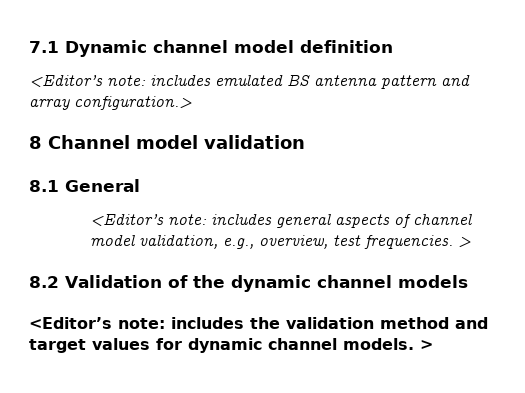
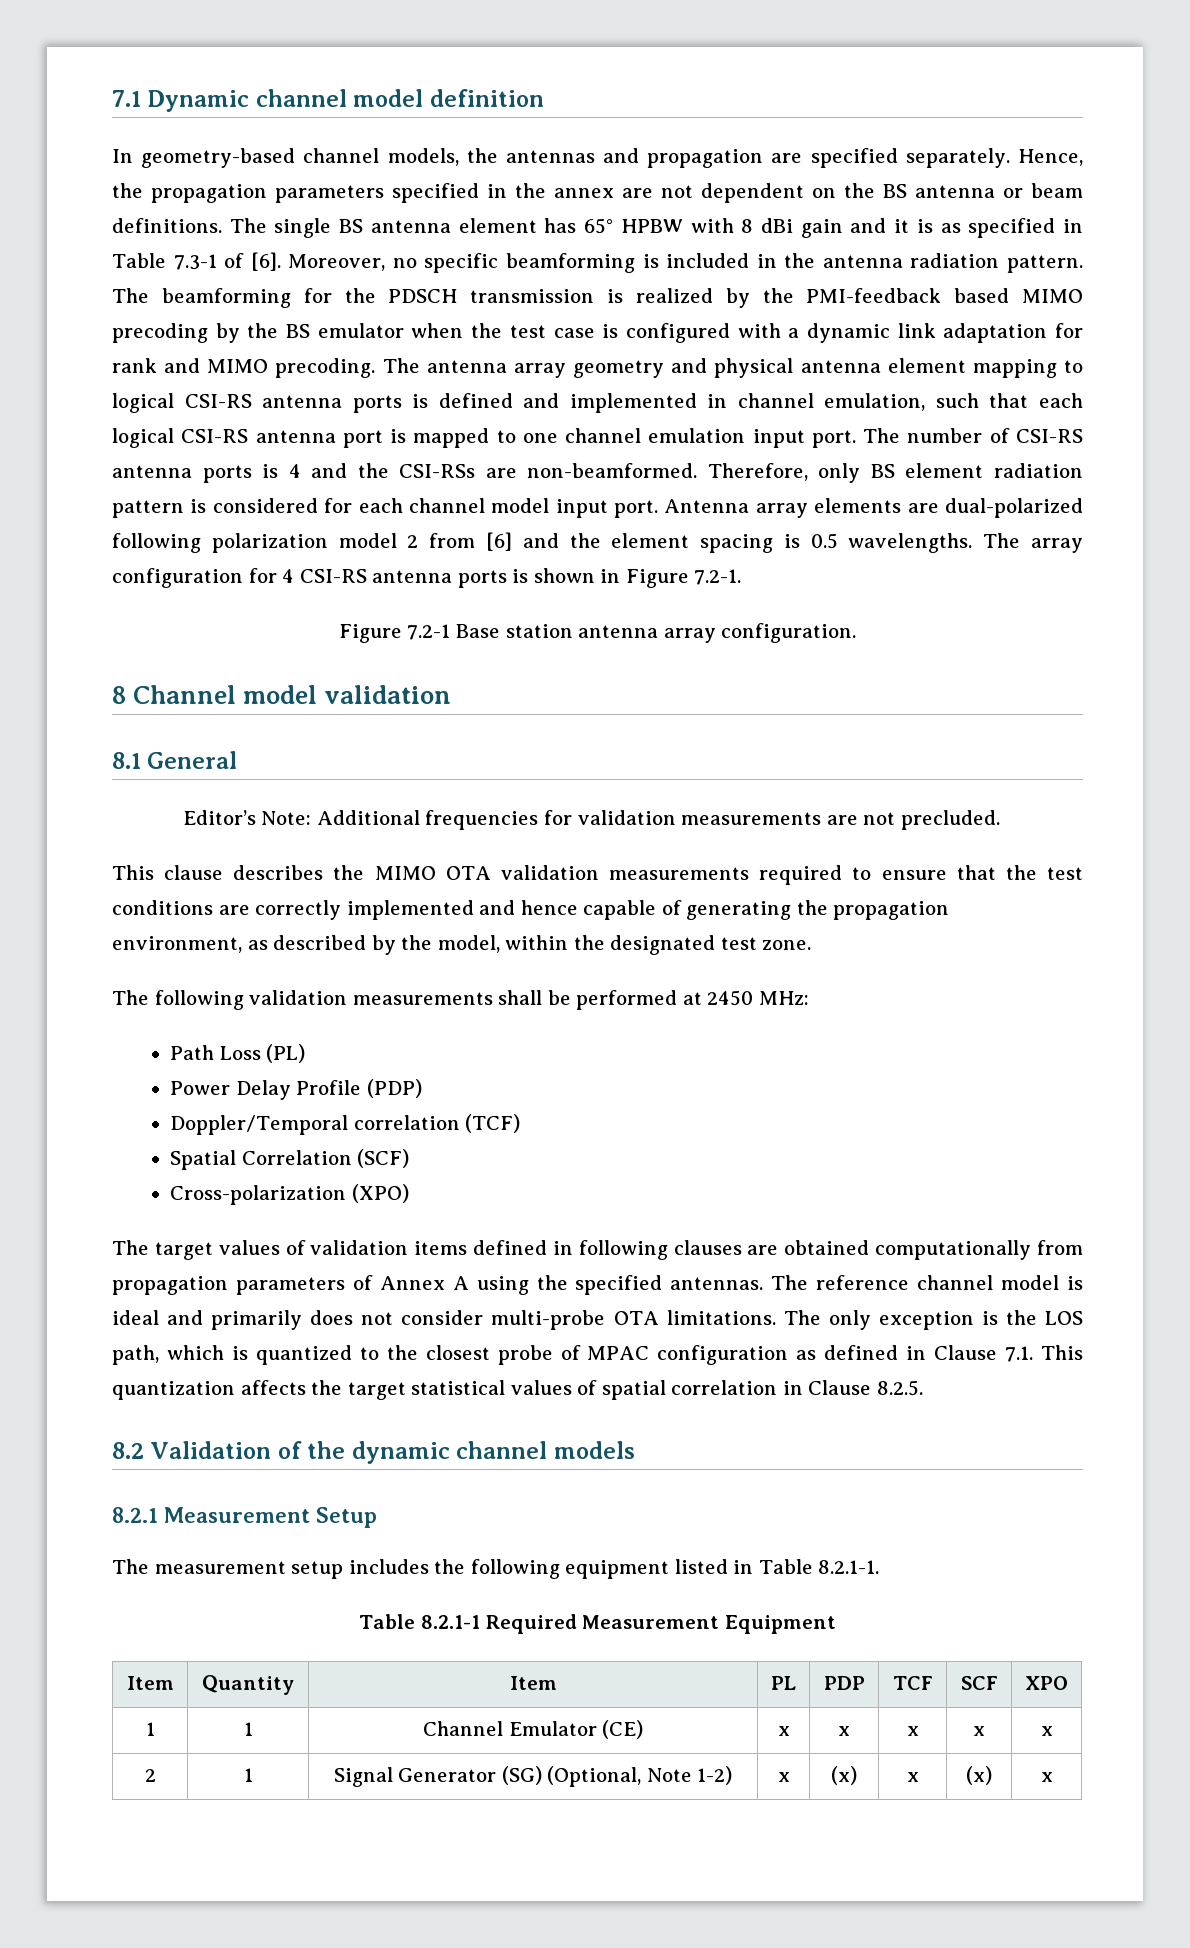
- <Editor’s note: includes emulated BS antenna pattern and array configuration.>
+ In geometry-based channel models, the antennas and propagation are specified separately. Hence, the propagation parameters specified in the annex are not dependent on the BS antenna or beam definitions. The single BS antenna element has 65° HPBW with 8 dBi gain and it is as specified in Table 7.3-1 of [6]. Moreover, no specific beamforming is included in the antenna radiation pattern. The beamforming for the PDSCH transmission is realized by the PMI-feedback based MIMO precoding by the BS emulator when the test case is configured with a dynamic link adaptation for rank and MIMO precoding. The antenna array geometry and physical antenna element mapping to logical CSI-RS antenna ports is defined and implemented in channel emulation, such that each logical CSI-RS antenna port is mapped to one channel emulation input port. The number of CSI-RS antenna ports is 4 and the CSI-RSs are non-beamformed. Therefore, only BS element radiation pattern is considered for each channel model input port. Antenna array elements are dual-polarized following polarization model 2 from [6] and the element spacing is 0.5 wavelengths. The array configuration for 4 CSI-RS antenna ports is shown in Figure 7.2-1.
+ Figure 7.2-1 Base station antenna array configuration.
- <Editor’s note: includes general aspects of channel model validation, e.g., overview, test frequencies. >
+ Editor’s Note: Additional frequencies for validation measurements are not precluded.
+ This clause describes the MIMO OTA validation measurements required to ensure that the test conditions are correctly implemented and hence capable of generating the propagation environment, as described by the model, within the designated test zone.
+ The following validation measurements shall be performed at 2450 MHz:
+ Path Loss (PL)
+ Power Delay Profile (PDP)
+ Doppler/Temporal correlation (TCF)
+ Spatial Correlation (SCF)
+ Cross-polarization (XPO)
+ The target values of validation items defined in following clauses are obtained computationally from propagation parameters of Annex A using the specified antennas. The reference channel model is ideal and primarily does not consider multi-probe OTA limitations. The only exception is the LOS path, which is quantized to the closest probe of MPAC configuration as defined in Clause 7.1. This quantization affects the target statistical values of spatial correlation in Clause 8.2.5.
- <Editor’s note: includes the validation method and target values for dynamic channel models. >
+ 8.2.1 Measurement Setup
+ The measurement setup includes the following equipment listed in Table 8.2.1-1.
+ Table 8.2.1-1 Required Measurement Equipment
+ Item | Quantity | Item | PL | PDP | TCF | SCF | XPO
+ 1 | 1 | Channel Emulator (CE) | x | x | x | x | x
+ 2 | 1 | Signal Generator (SG) (Optional, Note 1-2) | x | (x) | x | (x) | x

